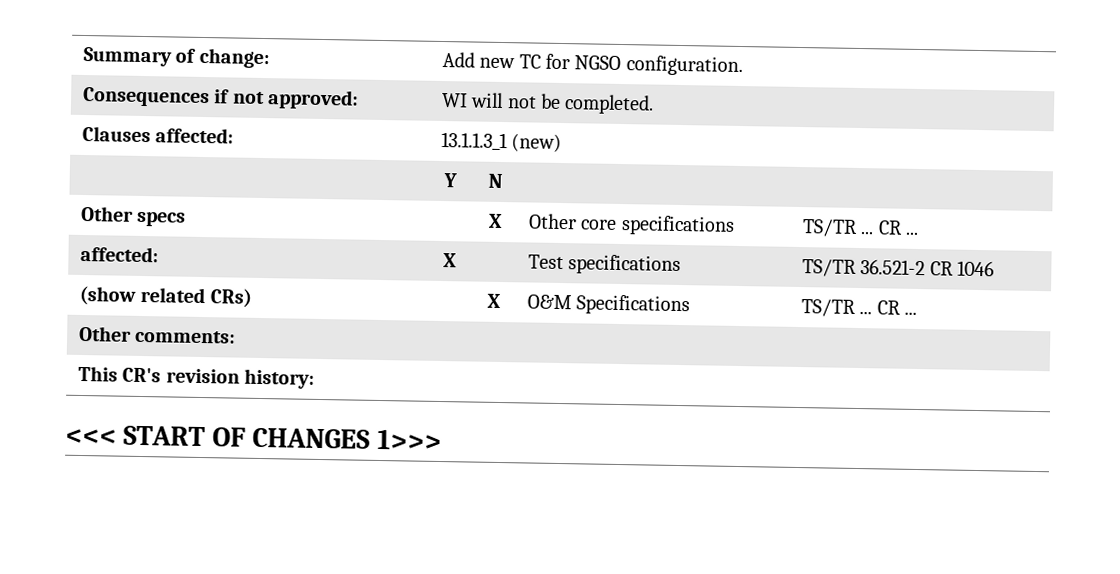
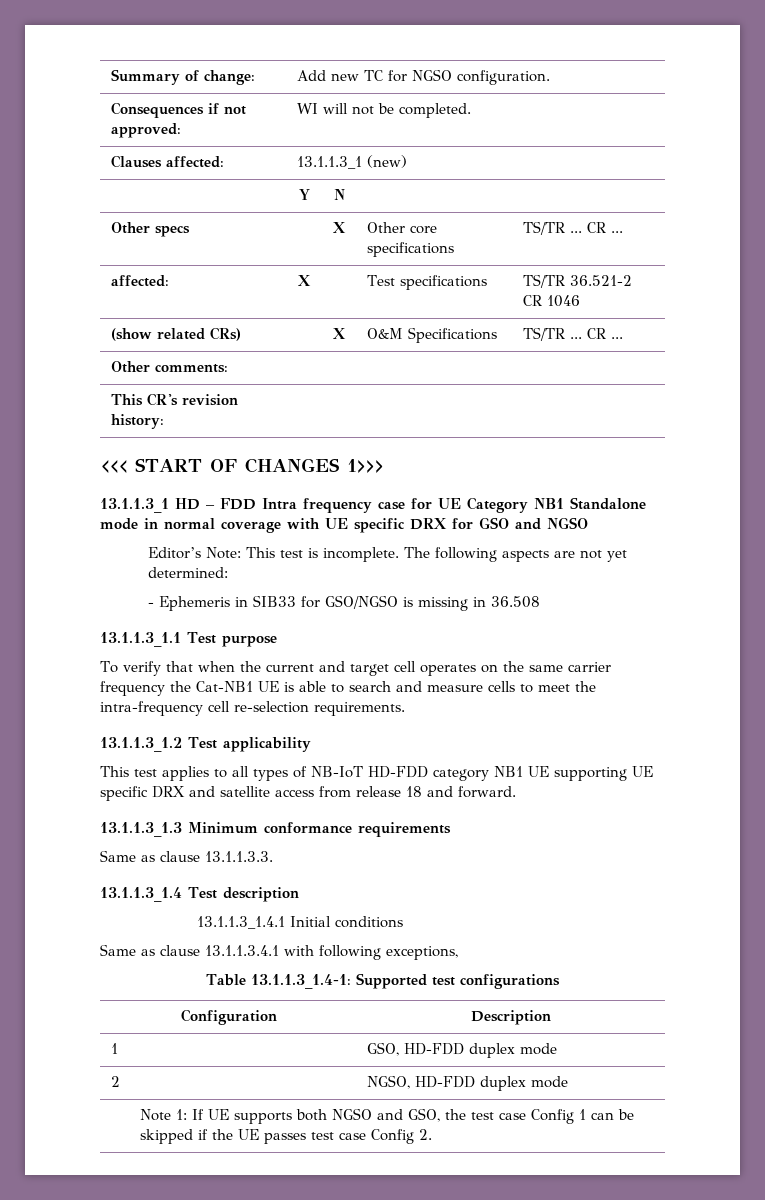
+ 13.1.1.3_1 HD – FDD Intra frequency case for UE Category NB1 Standalone mode in normal coverage with UE specific DRX for GSO and NGSO
+ Editor’s Note: This test is incomplete. The following aspects are not yet determined:
+ - Ephemeris in SIB33 for GSO/NGSO is missing in 36.508
+ 13.1.1.3_1.1 Test purpose
+ To verify that when the current and target cell operates on the same carrier frequency the Cat-NB1 UE is able to search and measure cells to meet the intra-frequency cell re-selection requirements.
+ 13.1.1.3_1.2 Test applicability
+ This test applies to all types of NB-IoT HD-FDD category NB1 UE supporting UE specific DRX and satellite access from release 18 and forward.
+ 13.1.1.3_1.3 Minimum conformance requirements
+ Same as clause 13.1.1.3.3.
+ 13.1.1.3_1.4 Test description
+ 13.1.1.3_1.4.1 Initial conditions
+ Same as clause 13.1.1.3.4.1 with following exceptions,
+ Table 13.1.1.3_1.4-1: Supported test configurations
+ Configuration | Description
+ 1 | GSO, HD-FDD duplex mode
+ 2 | NGSO, HD-FDD duplex mode
+ Note 1: If UE supports both NGSO and GSO, the test case Config 1 can be skipped if the UE passes test case Config 2.

